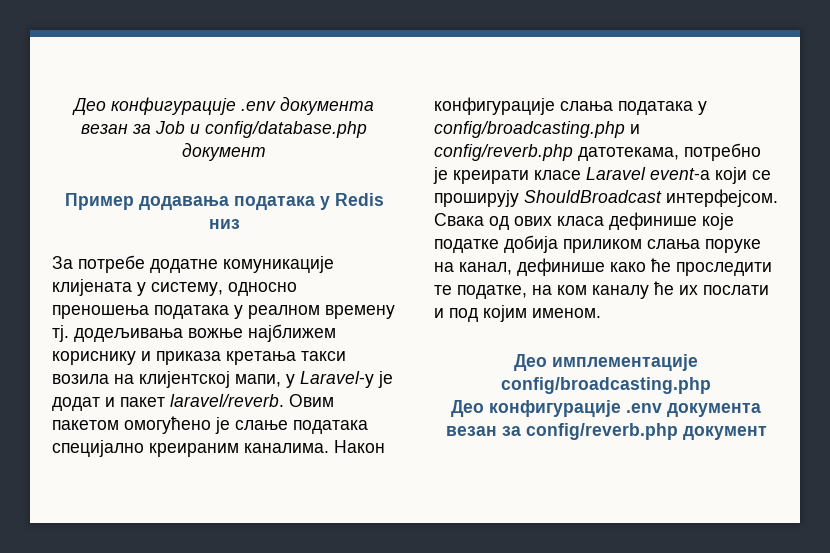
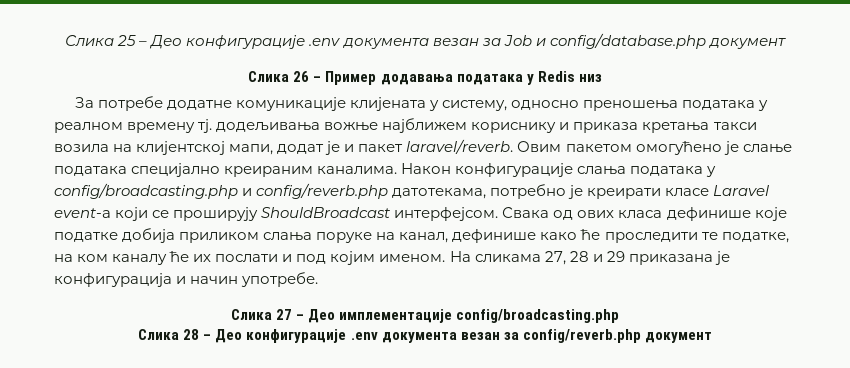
- Део конфигурације .env документа везан за Job и config/database.php документ
+ Слика 25 – Део конфигурације .env документа везан за Job и config/database.php документ
- Пример додавања података у Redis низ
+ Слика 26 – Пример додавања података у Redis низ
- За потребе додатне комуникације клијената у систему, односно преношења података у реалном времену тј. додељивања вожње најближем кориснику и приказа кретања такси возила на клијентској мапи, у Laravel-у је додат и пакет laravel/reverb.
+ За потребе додатне комуникације клијената у систему, односно преношења података у реалном времену тј. додељивања вожње најближем кориснику и приказа кретања такси возила на клијентској мапи, додат је и пакет laravel/reverb.
- Свака од ових класа дефинише које податке добија приликом слања поруке на канал, дефинише како ће проследити те податке, на ком каналу ће их послати и под којим именом.
- Део имплементације config/broadcasting.php
+ Свака од ових класа дефинише које податке добија приликом слања поруке на канал, дефинише како ће проследити те податке, на ком каналу ће их послати и под којим именом. На сликама 27, 28 и 29 приказана је конфигурација и начин употребе.
+ Слика 27 – Део имплементације config/broadcasting.php
- Део конфигурације .env документа везан за config/reverb.php документ
+ Слика 28 – Део конфигурације .env документа везан за config/reverb.php документ

